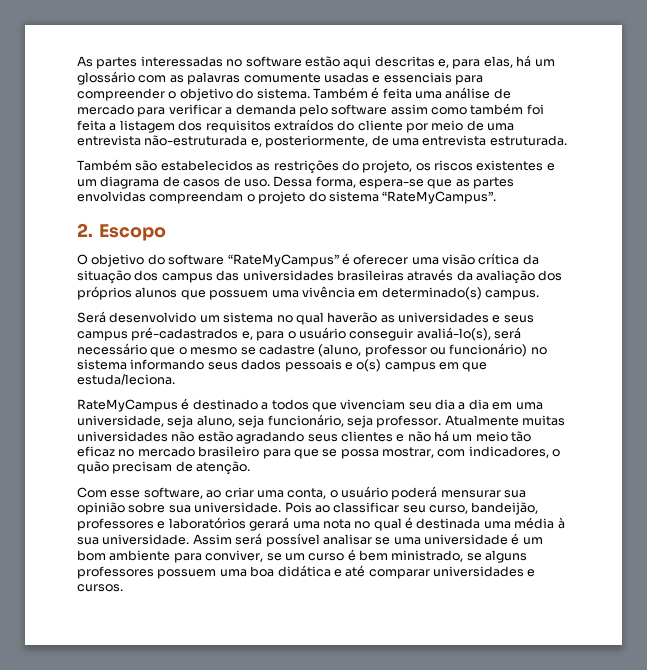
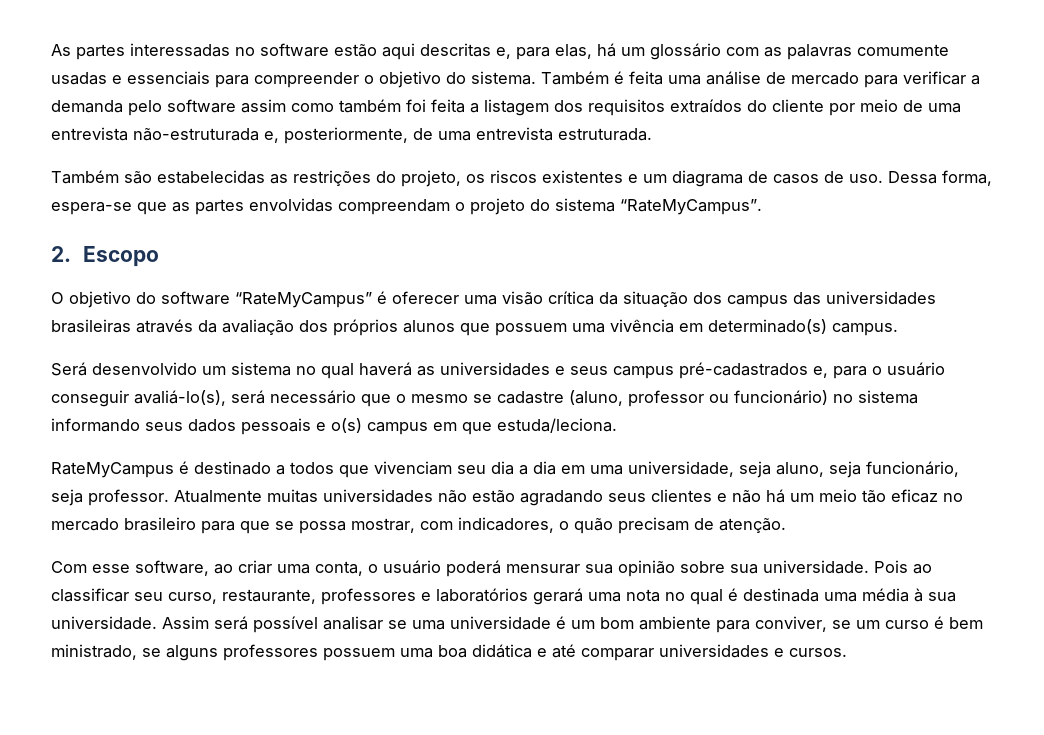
- Também são estabelecidos as restrições do projeto, os riscos existentes e um diagrama de casos de uso.
+ Também são estabelecidas as restrições do projeto, os riscos existentes e um diagrama de casos de uso.
- Será desenvolvido um sistema no qual haverão as universidades e seus campus pré-cadastrados e, para o usuário conseguir avaliá-lo(s), será necessário que o mesmo se cadastre (aluno, professor ou funcionário) no sistema informando seus dados pessoais e o(s) campus em que estuda/leciona.
+ Será desenvolvido um sistema no qual haverá as universidades e seus campus pré-cadastrados e, para o usuário conseguir avaliá-lo(s), será necessário que o mesmo se cadastre (aluno, professor ou funcionário) no sistema informando seus dados pessoais e o(s) campus em que estuda/leciona.
- Pois ao classificar seu curso, bandeijão, professores e laboratórios gerará uma nota no qual é destinada uma média à sua universidade.
+ Pois ao classificar seu curso, restaurante, professores e laboratórios gerará uma nota no qual é destinada uma média à sua universidade.

